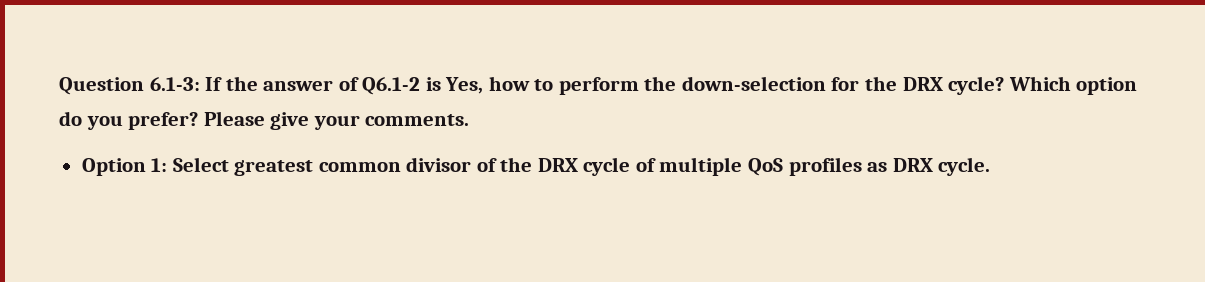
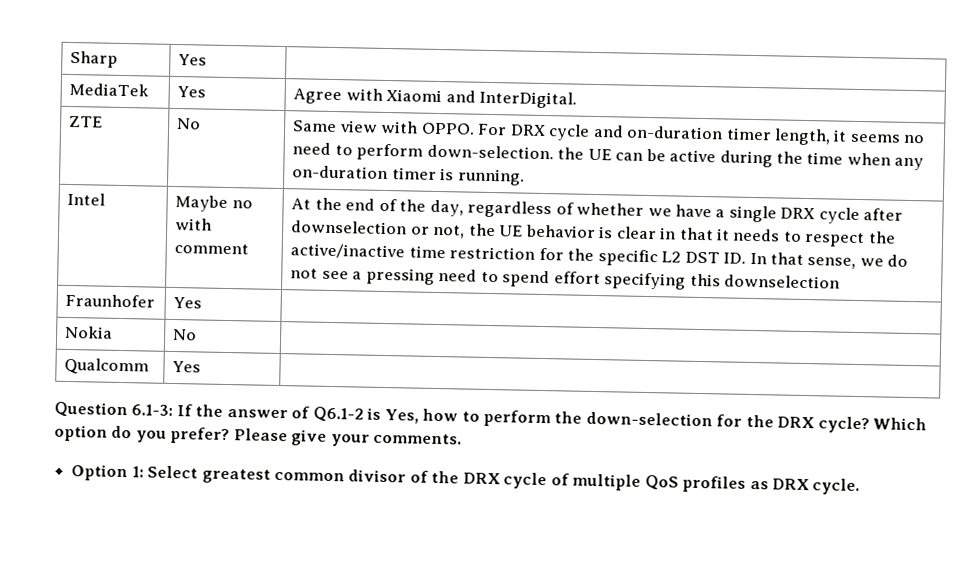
+ Sharp | Yes |
+ MediaTek | Yes | Agree with Xiaomi and InterDigital.
+ ZTE | No | Same view with OPPO. For DRX cycle and on-duration timer length, it seems no need to perform down-selection. the UE can be active during the time when any on-duration timer is running.
+ Intel | Maybe no with comment | At the end of the day, regardless of whether we have a single DRX cycle after downselection or not, the UE behavior is clear in that it needs to respect the active/inactive time restriction for the specific L2 DST ID. In that sense, we do not see a pressing need to spend effort specifying this downselection
+ Fraunhofer | Yes |
+ Nokia | No |
+ Qualcomm | Yes |

